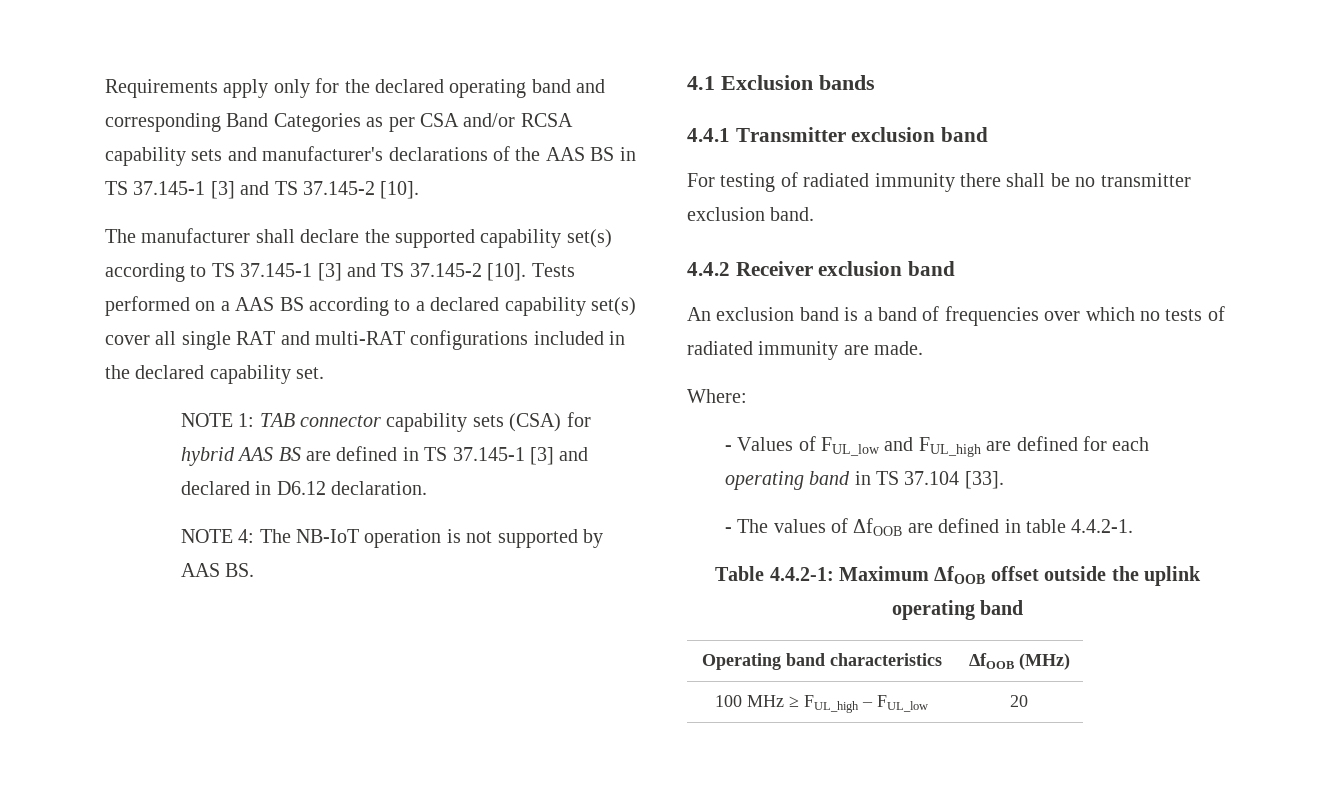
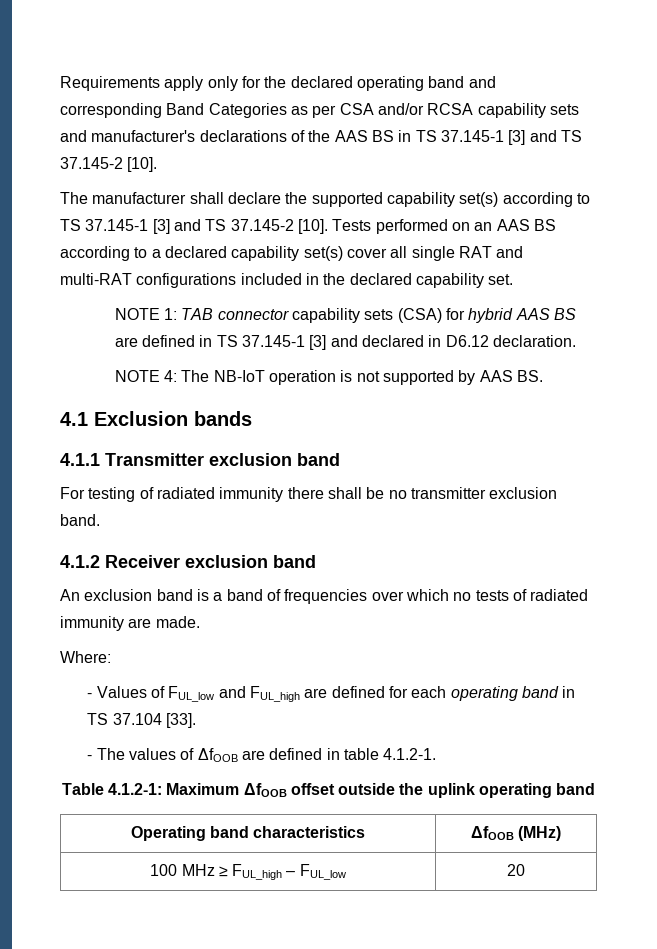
- Tests performed on a AAS BS according to a declared capability set(s) cover all single RAT and multi-RAT configurations included in the declared capability set.
+ Tests performed on an AAS BS according to a declared capability set(s) cover all single RAT and multi-RAT configurations included in the declared capability set.
- 4.4.1 Transmitter exclusion band
+ 4.1.1 Transmitter exclusion band
- 4.4.2 Receiver exclusion band
+ 4.1.2 Receiver exclusion band
- - The values of ΔfOOB are defined in table 4.4.2-1.
+ - The values of ΔfOOB are defined in table 4.1.2-1.
- Table 4.4.2-1: Maximum ΔfOOB offset outside the uplink operating band
+ Table 4.1.2-1: Maximum ΔfOOB offset outside the uplink operating band

